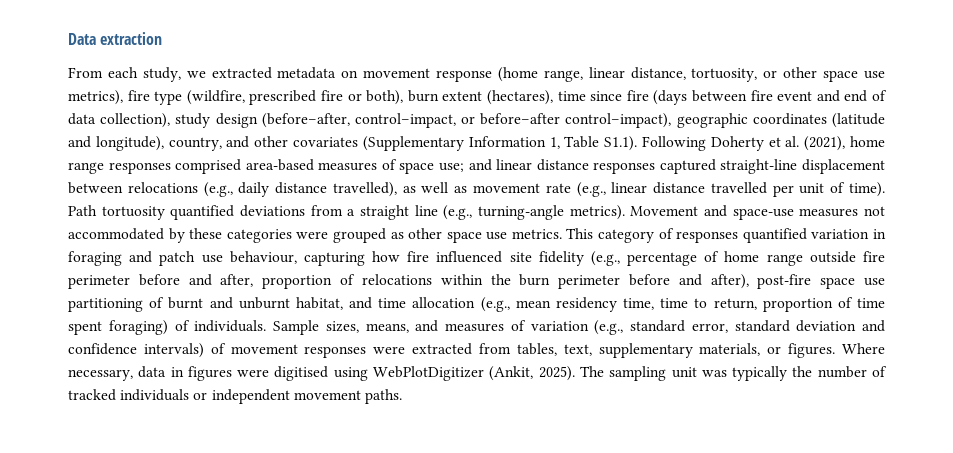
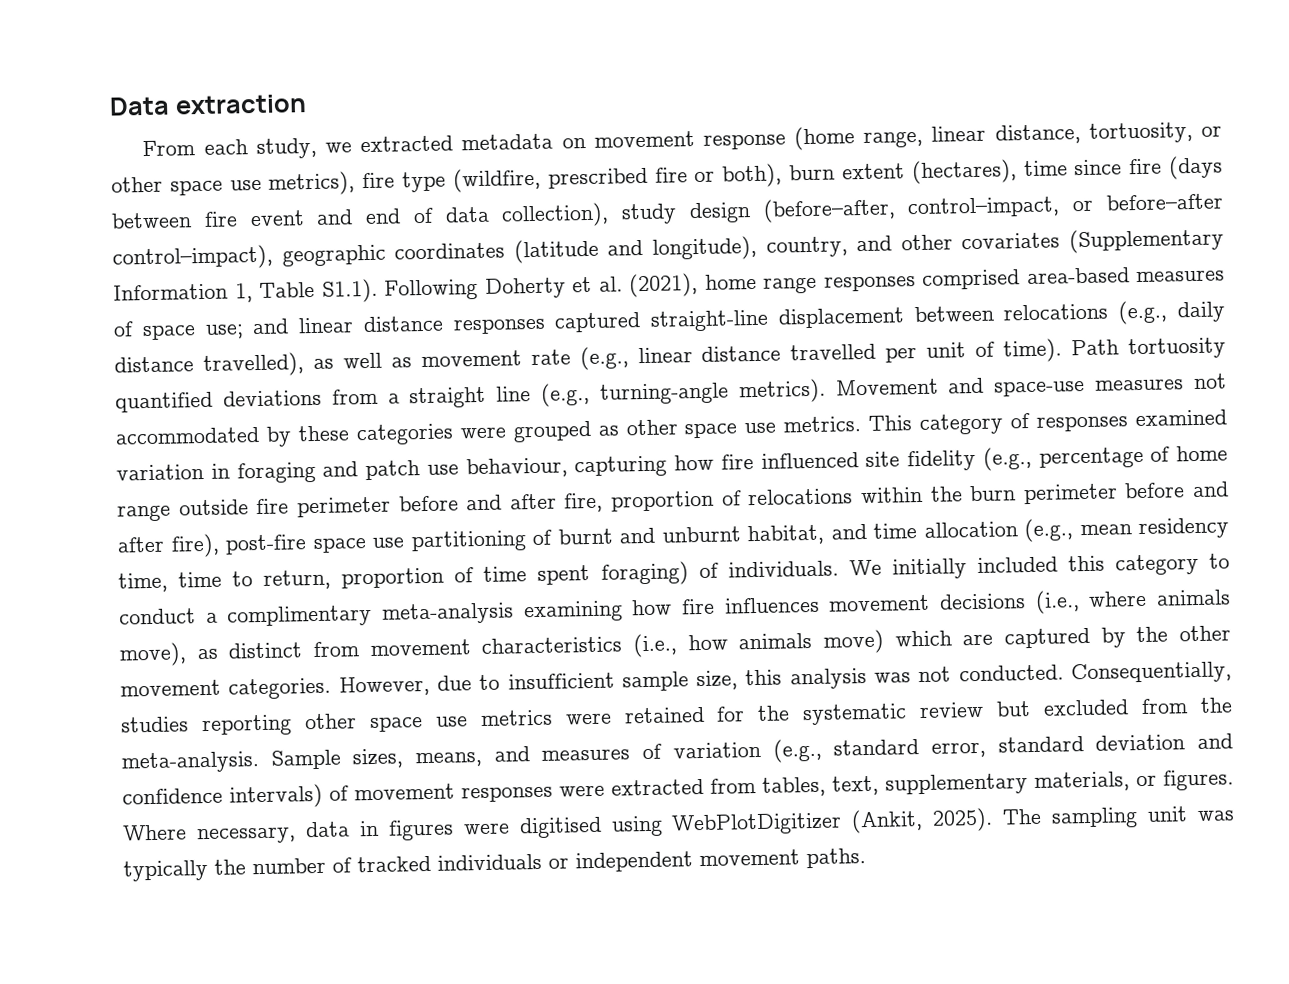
- This category of responses quantified variation in foraging and patch use behaviour, capturing how fire influenced site fidelity (e.g., percentage of home range outside fire perimeter before and after, proportion of relocations within the burn perimeter before and after), post-fire space use partitioning of burnt and unburnt habitat, and time allocation (e.g., mean residency time, time to return, proportion of time spent foraging) of individuals.
+ This category of responses examined variation in foraging and patch use behaviour, capturing how fire influenced site fidelity (e.g., percentage of home range outside fire perimeter before and after fire, proportion of relocations within the burn perimeter before and after fire), post-fire space use partitioning of burnt and unburnt habitat, and time allocation (e.g., mean residency time, time to return, proportion of time spent foraging) of individuals.
+ We initially included this category to conduct a complimentary meta-analysis examining how fire influences movement decisions (i.e., where animals move), as distinct from movement characteristics (i.e., how animals move) which are captured by the other movement categories. However, due to insufficient sample size, this analysis was not conducted. Consequentially, studies reporting other space use metrics were retained for the systematic review but excluded from the meta-analysis.

